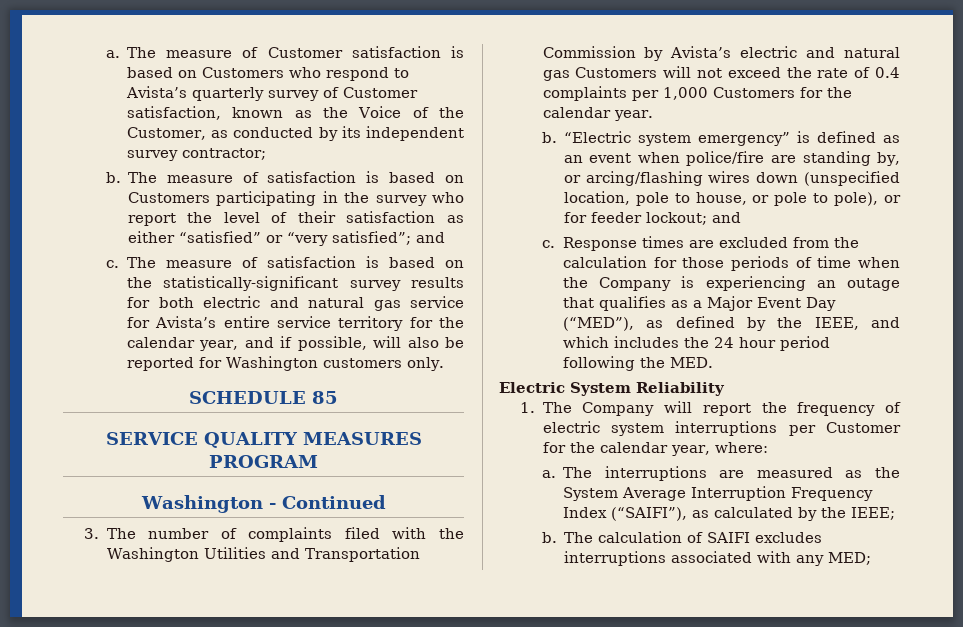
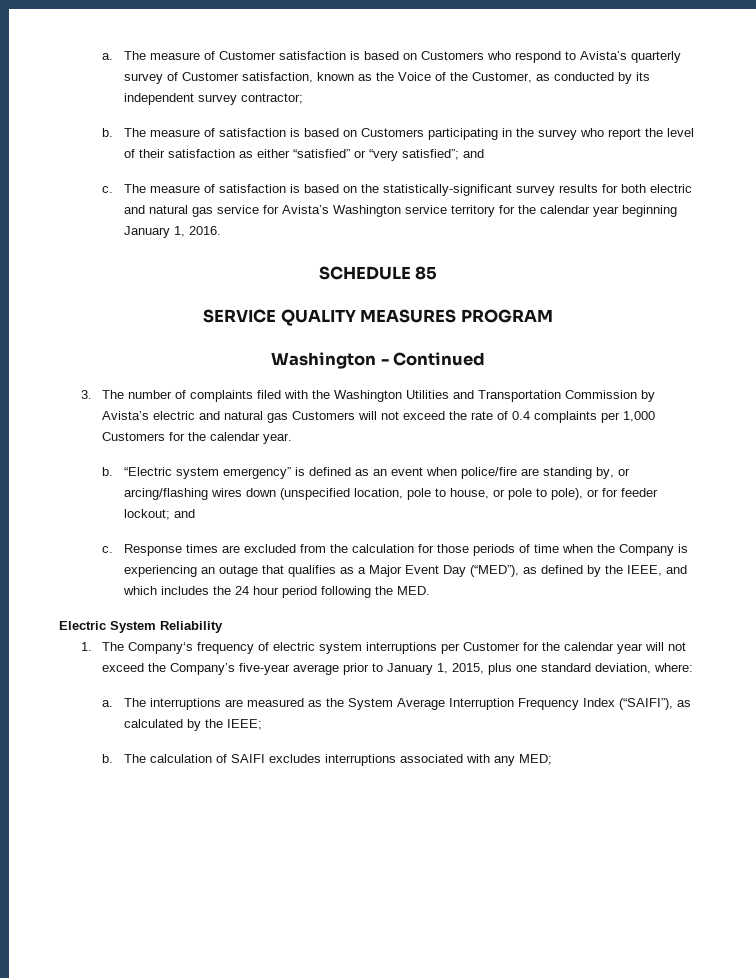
- The measure of satisfaction is based on the statistically-significant survey results for both electric and natural gas service for Avista’s entire service territory for the calendar year, and if possible, will also be reported for Washington customers only.
+ The measure of satisfaction is based on the statistically-significant survey results for both electric and natural gas service for Avista’s Washington service territory for the calendar year beginning January 1, 2016.
- 1. The Company will report the frequency of electric system interruptions per Customer for the calendar year, where:
+ 1. The Company‘s frequency of electric system interruptions per Customer for the calendar year will not exceed the Company’s five-year average prior to January 1, 2015, plus one standard deviation, where:

